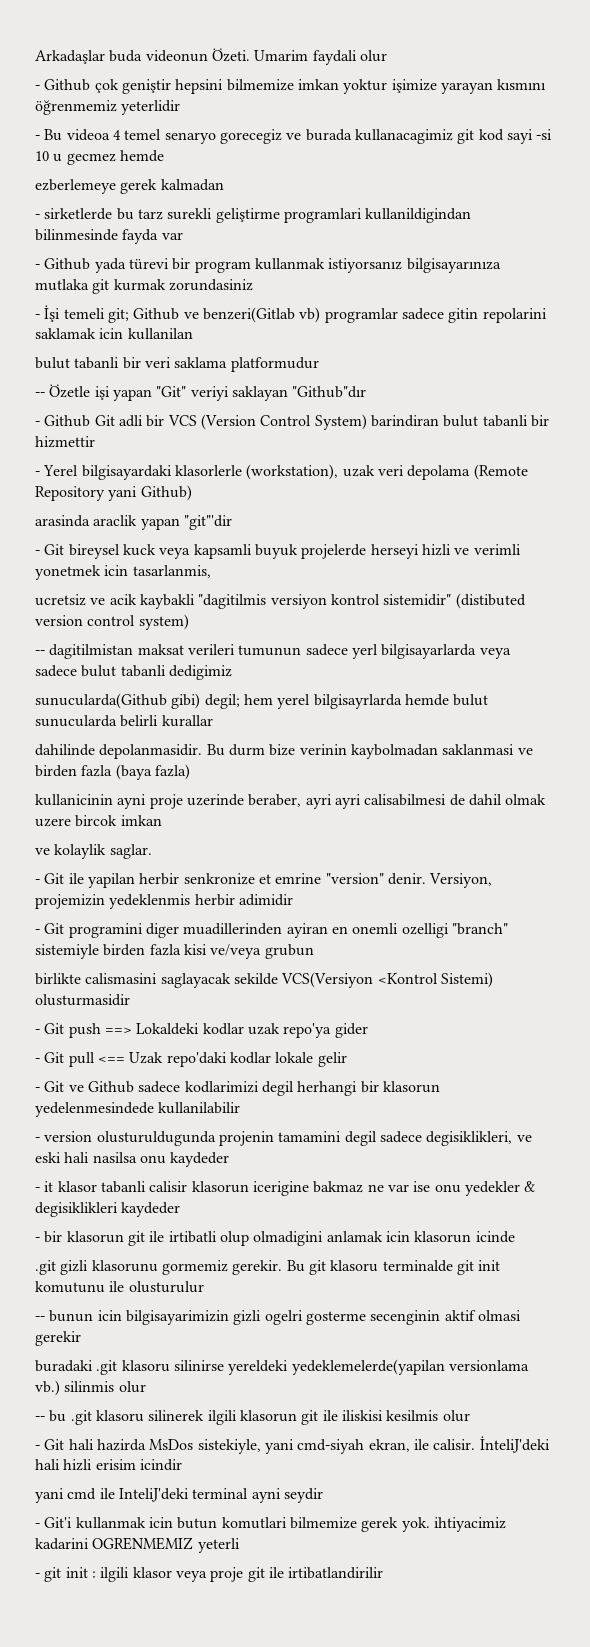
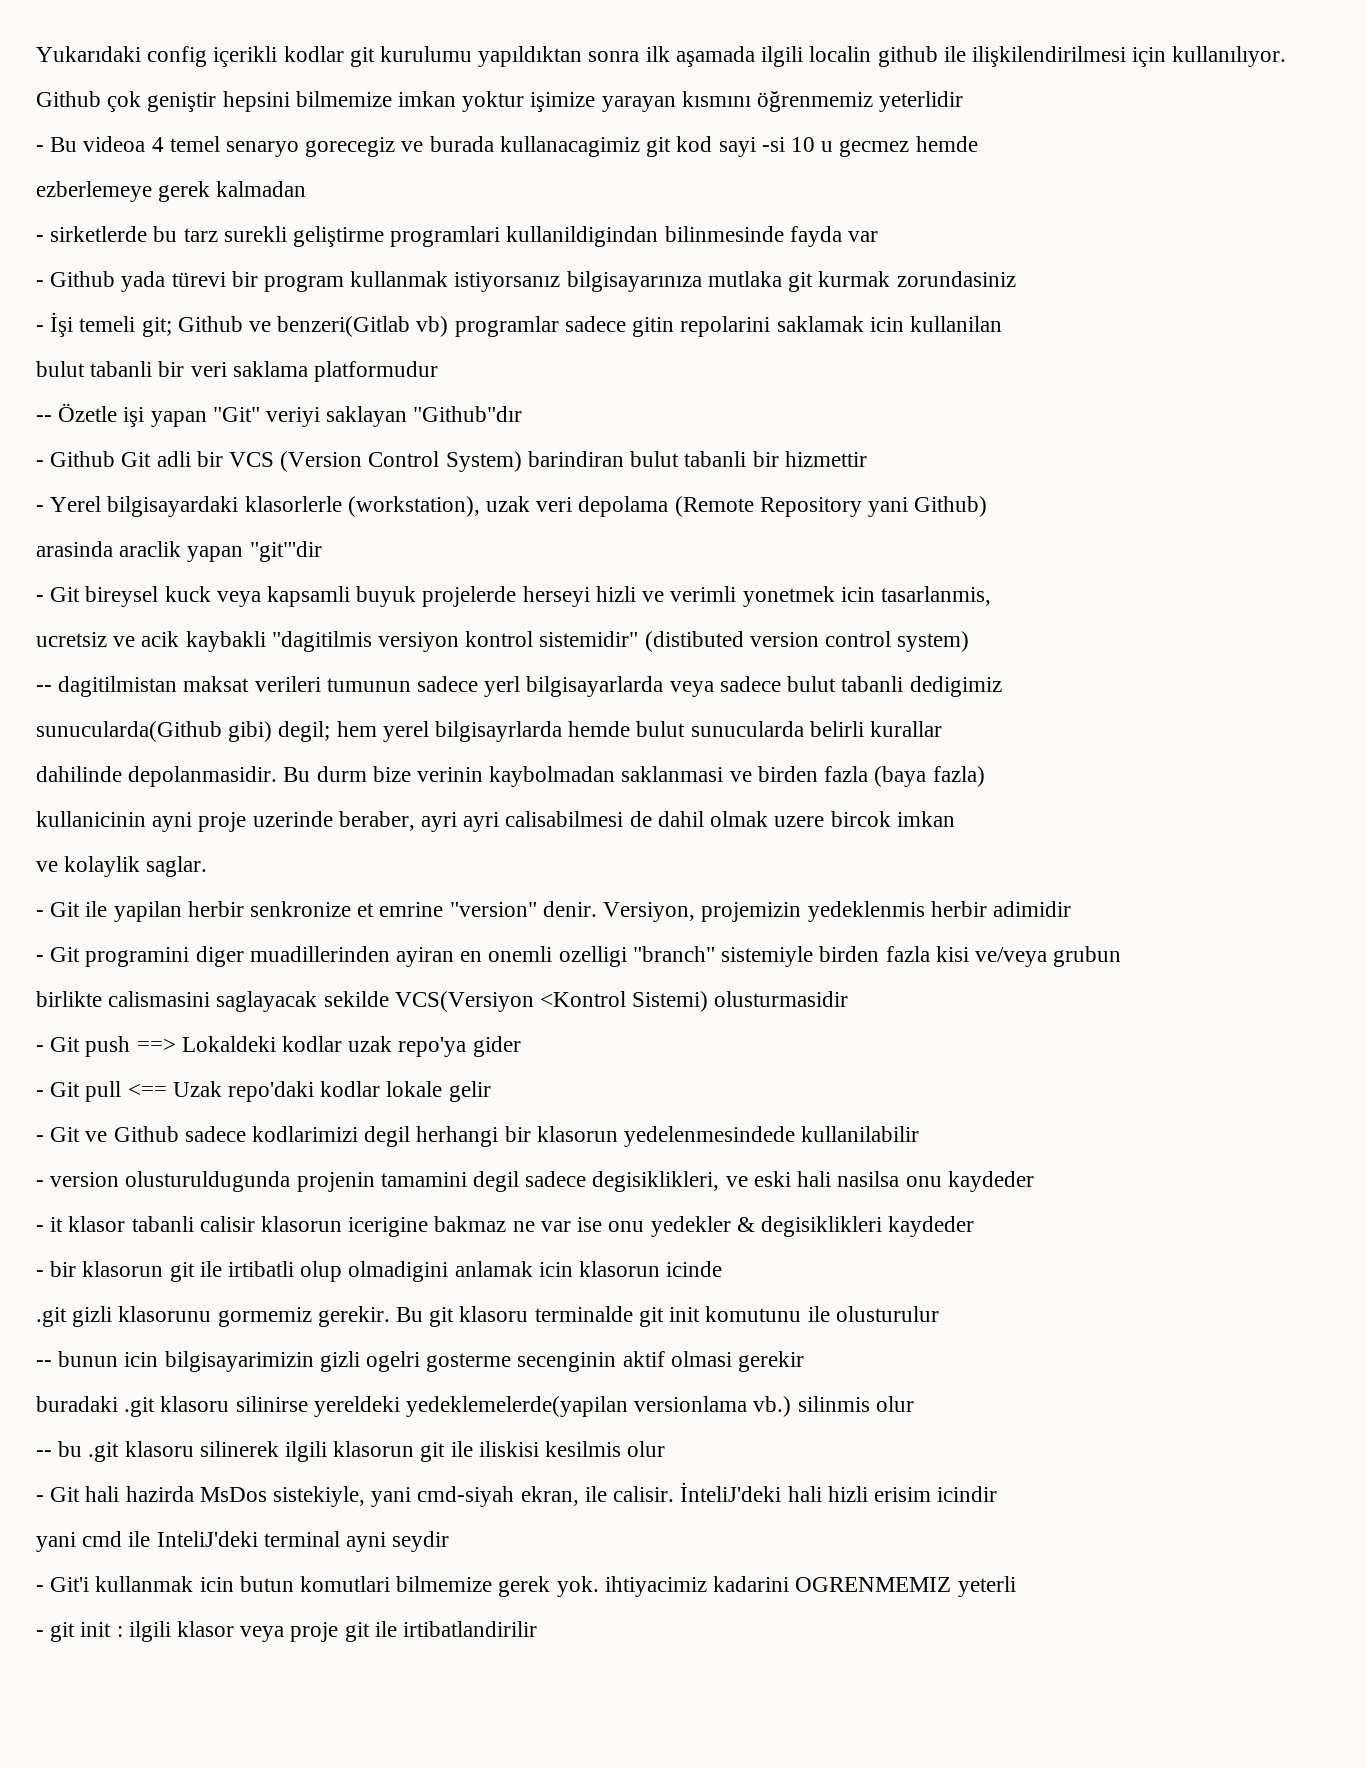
- Arkadaşlar buda videonun Özeti. Umarim faydali olur
- - Github çok geniştir hepsini bilmemize imkan yoktur işimize yarayan kısmını öğrenmemiz yeterlidir
+ Yukarıdaki config içerikli kodlar git kurulumu yapıldıktan sonra ilk aşamada ilgili localin github ile ilişkilendirilmesi için kullanılıyor.
+ Github çok geniştir hepsini bilmemize imkan yoktur işimize yarayan kısmını öğrenmemiz yeterlidir

